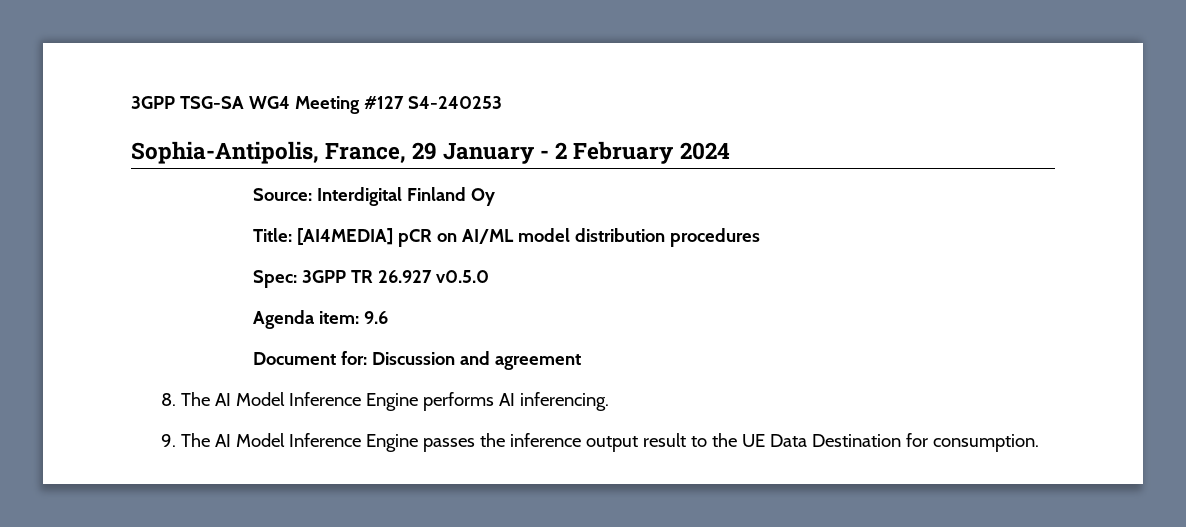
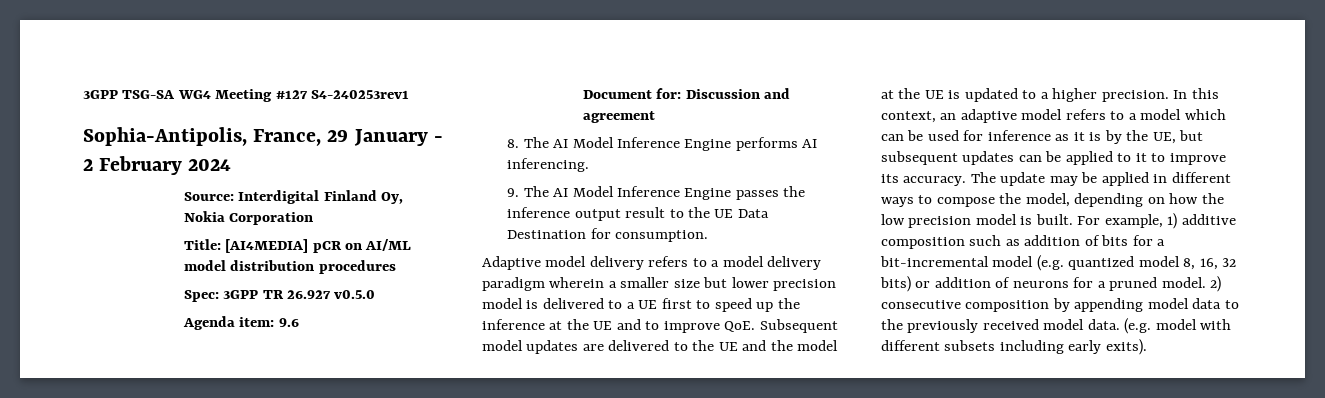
- 3GPP TSG-SA WG4 Meeting #127 S4-240253
+ 3GPP TSG-SA WG4 Meeting #127 S4-240253rev1
- Source: Interdigital Finland Oy
+ Source: Interdigital Finland Oy, Nokia Corporation
+ Adaptive model delivery refers to a model delivery paradigm wherein a smaller size but lower precision model is delivered to a UE first to speed up the inference at the UE and to improve QoE. Subsequent model updates are delivered to the UE and the model at the UE is updated to a higher precision. In this context, an adaptive model refers to a model which can be used for inference as it is by the UE, but subsequent updates can be applied to it to improve its accuracy. The update may be applied in different ways to compose the model, depending on how the low precision model is built. For example, 1) additive composition such as addition of bits for a bit-incremental model (e.g. quantized model 8, 16, 32 bits) or addition of neurons for a pruned model. 2) consecutive composition by appending model data to the previously received model data. (e.g. model with different subsets including early exits).

